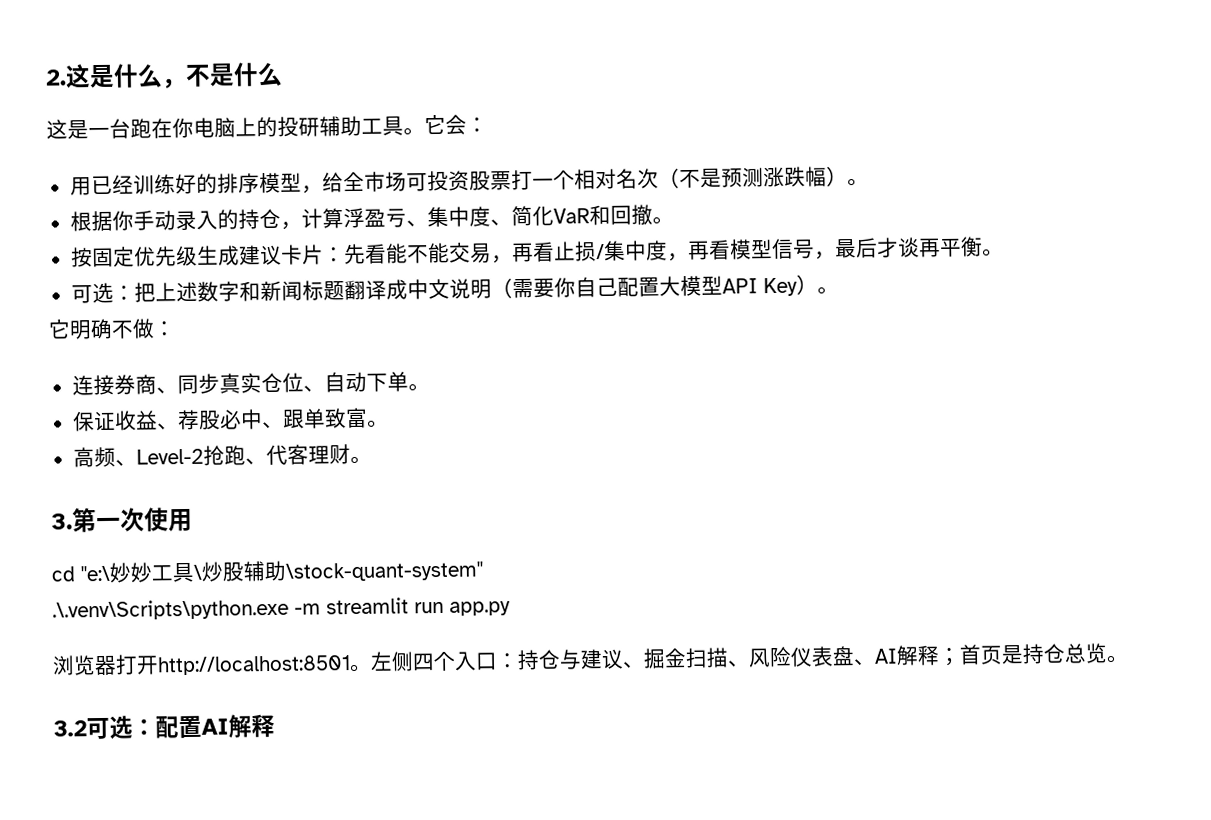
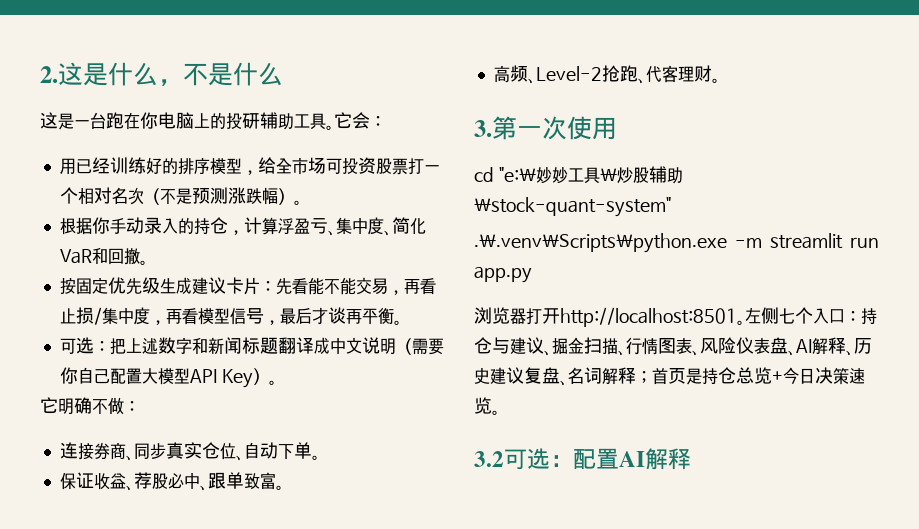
- 左侧四个入口：持仓与建议、掘金扫描、风险仪表盘、AI解释；首页是持仓总览。
+ 左侧七个入口：持仓与建议、掘金扫描、行情图表、风险仪表盘、AI解释、历史建议复盘、名词解释；首页是持仓总览+今日决策速览。

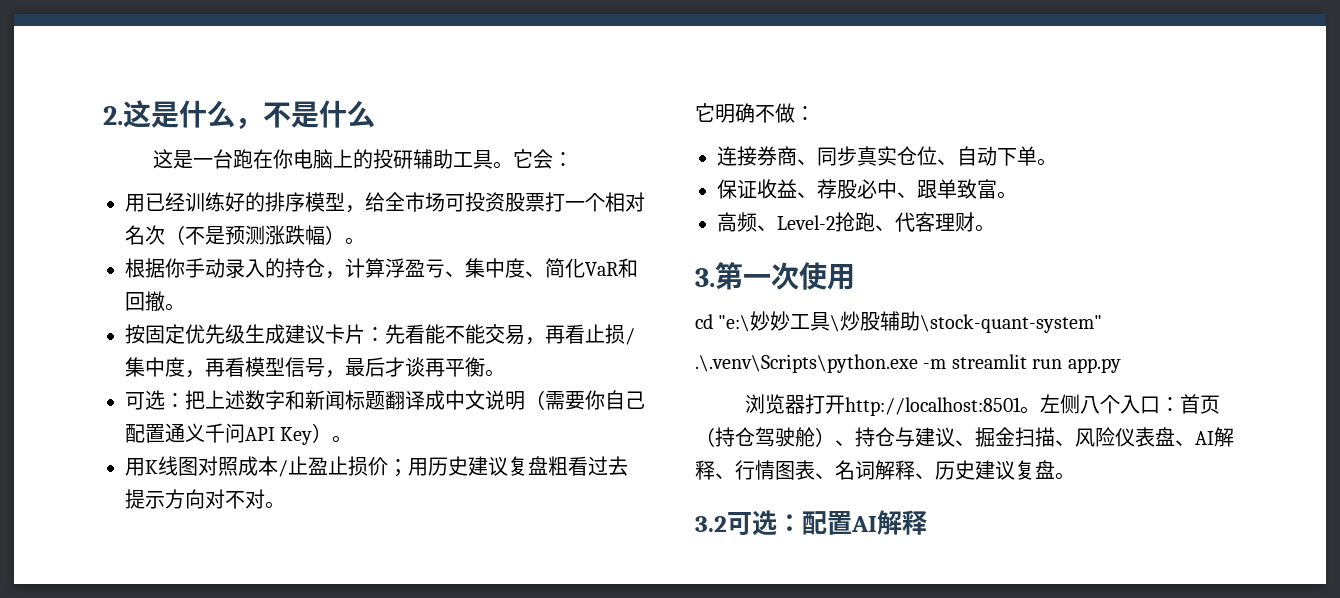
- 可选：把上述数字和新闻标题翻译成中文说明（需要你自己配置大模型API Key）。
+ 可选：把上述数字和新闻标题翻译成中文说明（需要你自己配置通义千问API Key）。
+ 用K线图对照成本/止盈止损价；用历史建议复盘粗看过去提示方向对不对。
- 左侧七个入口：持仓与建议、掘金扫描、行情图表、风险仪表盘、AI解释、历史建议复盘、名词解释；首页是持仓总览+今日决策速览。
+ 左侧八个入口：首页（持仓驾驶舱）、持仓与建议、掘金扫描、风险仪表盘、AI解释、行情图表、名词解释、历史建议复盘。

